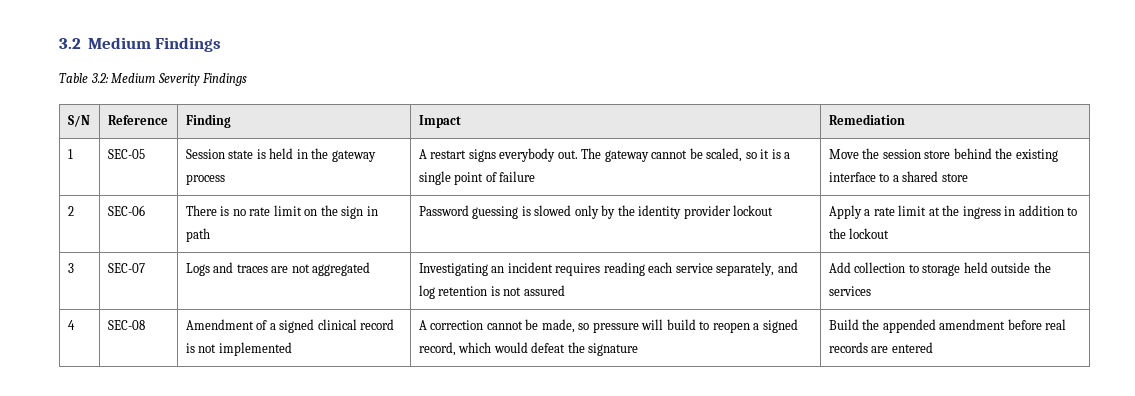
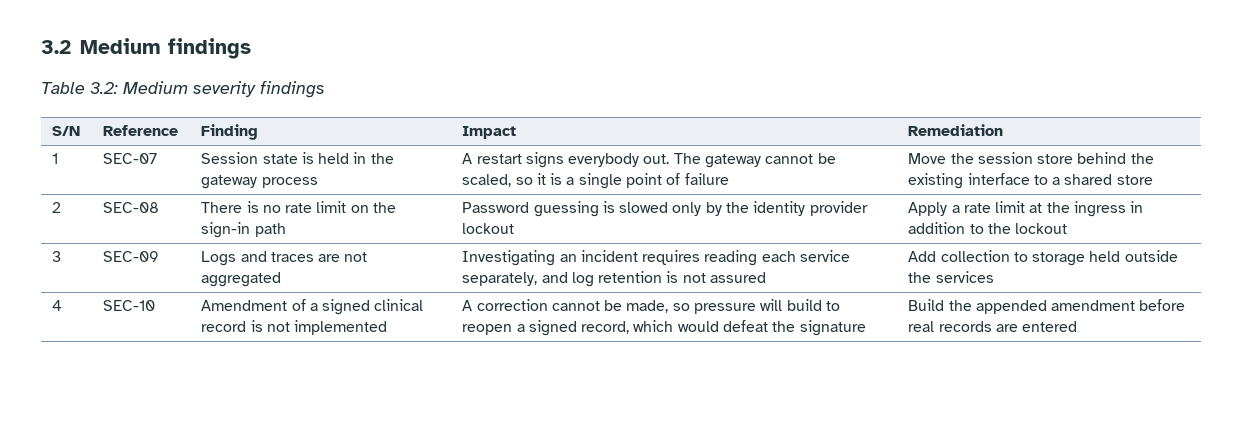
- 3.2 Medium Findings
+ 3.2 Medium findings
- Table 3.2: Medium Severity Findings
+ Table 3.2: Medium severity findings
- 1 | SEC-05 | Session state is held in the gateway process | A restart signs everybody out. The gateway cannot be scaled, so it is a single point of failure | Move the session store behind the existing interface to a shared store
+ 1 | SEC-07 | Session state is held in the gateway process | A restart signs everybody out. The gateway cannot be scaled, so it is a single point of failure | Move the session store behind the existing interface to a shared store
- 2 | SEC-06 | There is no rate limit on the sign in path | Password guessing is slowed only by the identity provider lockout | Apply a rate limit at the ingress in addition to the lockout
+ 2 | SEC-08 | There is no rate limit on the sign-in path | Password guessing is slowed only by the identity provider lockout | Apply a rate limit at the ingress in addition to the lockout
- 3 | SEC-07 | Logs and traces are not aggregated | Investigating an incident requires reading each service separately, and log retention is not assured | Add collection to storage held outside the services
+ 3 | SEC-09 | Logs and traces are not aggregated | Investigating an incident requires reading each service separately, and log retention is not assured | Add collection to storage held outside the services
- 4 | SEC-08 | Amendment of a signed clinical record is not implemented | A correction cannot be made, so pressure will build to reopen a signed record, which would defeat the signature | Build the appended amendment before real records are entered
+ 4 | SEC-10 | Amendment of a signed clinical record is not implemented | A correction cannot be made, so pressure will build to reopen a signed record, which would defeat the signature | Build the appended amendment before real records are entered

